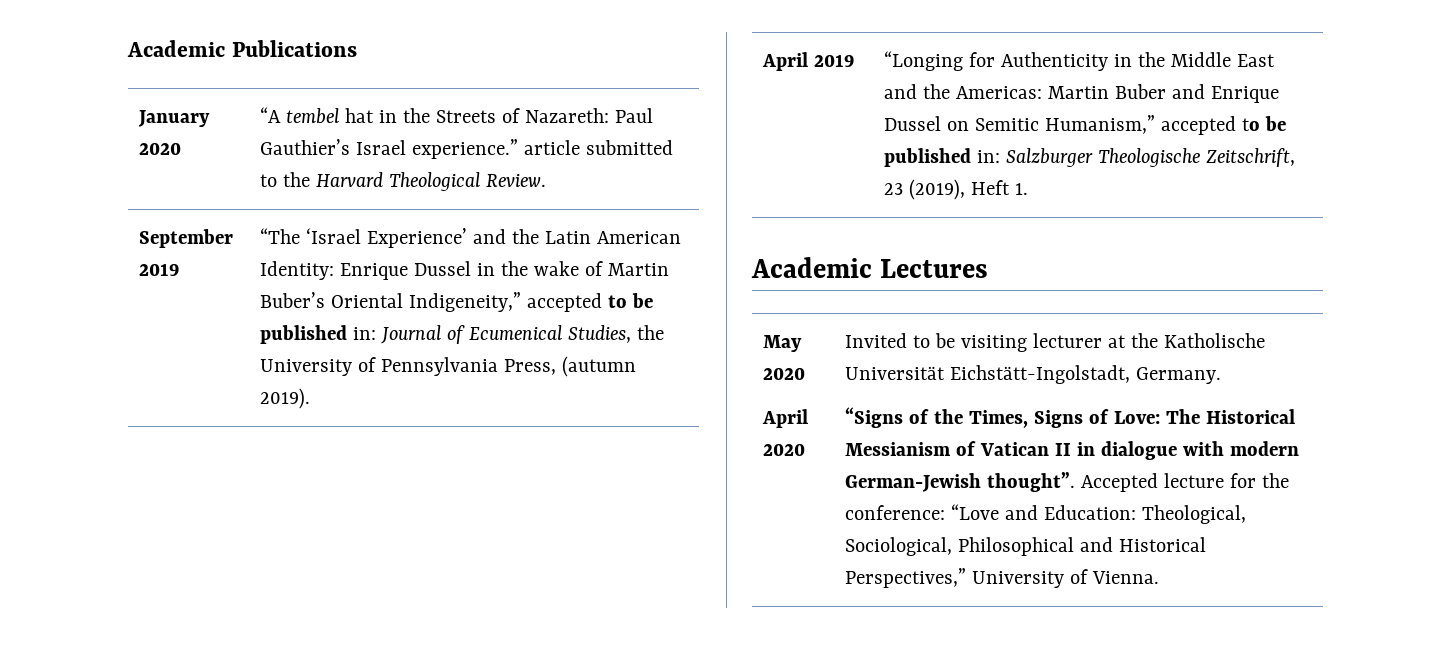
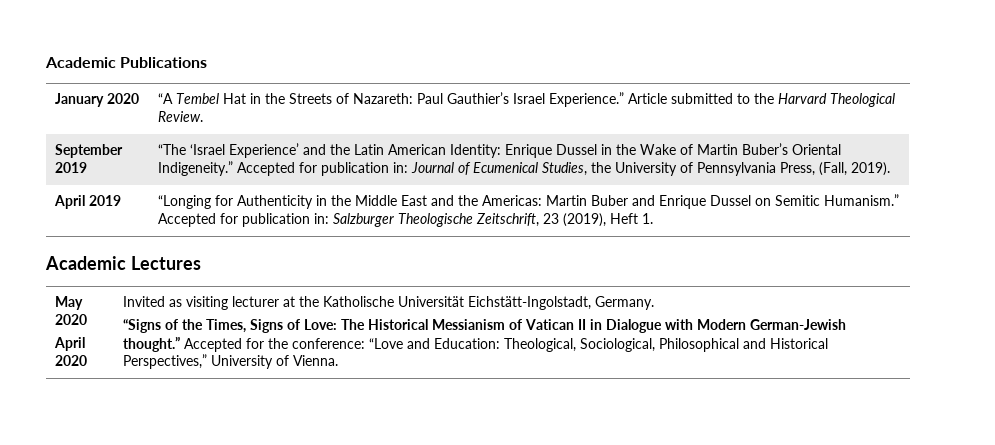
- January 2020 | “A tembel hat in the Streets of Nazareth: Paul Gauthier’s Israel experience.” article submitted to the Harvard Theological Review.
+ January 2020 | “A Tembel Hat in the Streets of Nazareth: Paul Gauthier’s Israel Experience.” Article submitted to the Harvard Theological Review.
- September 2019 | “The ‘Israel Experience’ and the Latin American Identity: Enrique Dussel in the wake of Martin Buber’s Oriental Indigeneity,” accepted to be published in: Journal of Ecumenical Studies, the University of Pennsylvania Press, (autumn 2019).
+ September 2019 | “The ‘Israel Experience’ and the Latin American Identity: Enrique Dussel in the Wake of Martin Buber’s Oriental Indigeneity.” Accepted for publication in: Journal of Ecumenical Studies, the University of Pennsylvania Press, (Fall, 2019).
- April 2019 | “Longing for Authenticity in the Middle East and the Americas: Martin Buber and Enrique Dussel on Semitic Humanism,” accepted to be published in: Salzburger Theologische Zeitschrift, 23 (2019), Heft 1.
+ April 2019 | “Longing for Authenticity in the Middle East and the Americas: Martin Buber and Enrique Dussel on Semitic Humanism.” Accepted for publication in: Salzburger Theologische Zeitschrift, 23 (2019), Heft 1.
- Invited to be visiting lecturer at the Katholische Universität Eichstätt-Ingolstadt, Germany.
+ Invited as visiting lecturer at the Katholische Universität Eichstätt-Ingolstadt, Germany.
- “Signs of the Times, Signs of Love: The Historical Messianism of Vatican II in dialogue with modern German-Jewish thought”. Accepted lecture for the conference: “Love and Education: Theological, Sociological, Philosophical and Historical Perspectives,” University of Vienna.
+ “Signs of the Times, Signs of Love: The Historical Messianism of Vatican II in Dialogue with Modern German-Jewish thought.” Accepted for the conference: “Love and Education: Theological, Sociological, Philosophical and Historical Perspectives,” University of Vienna.

